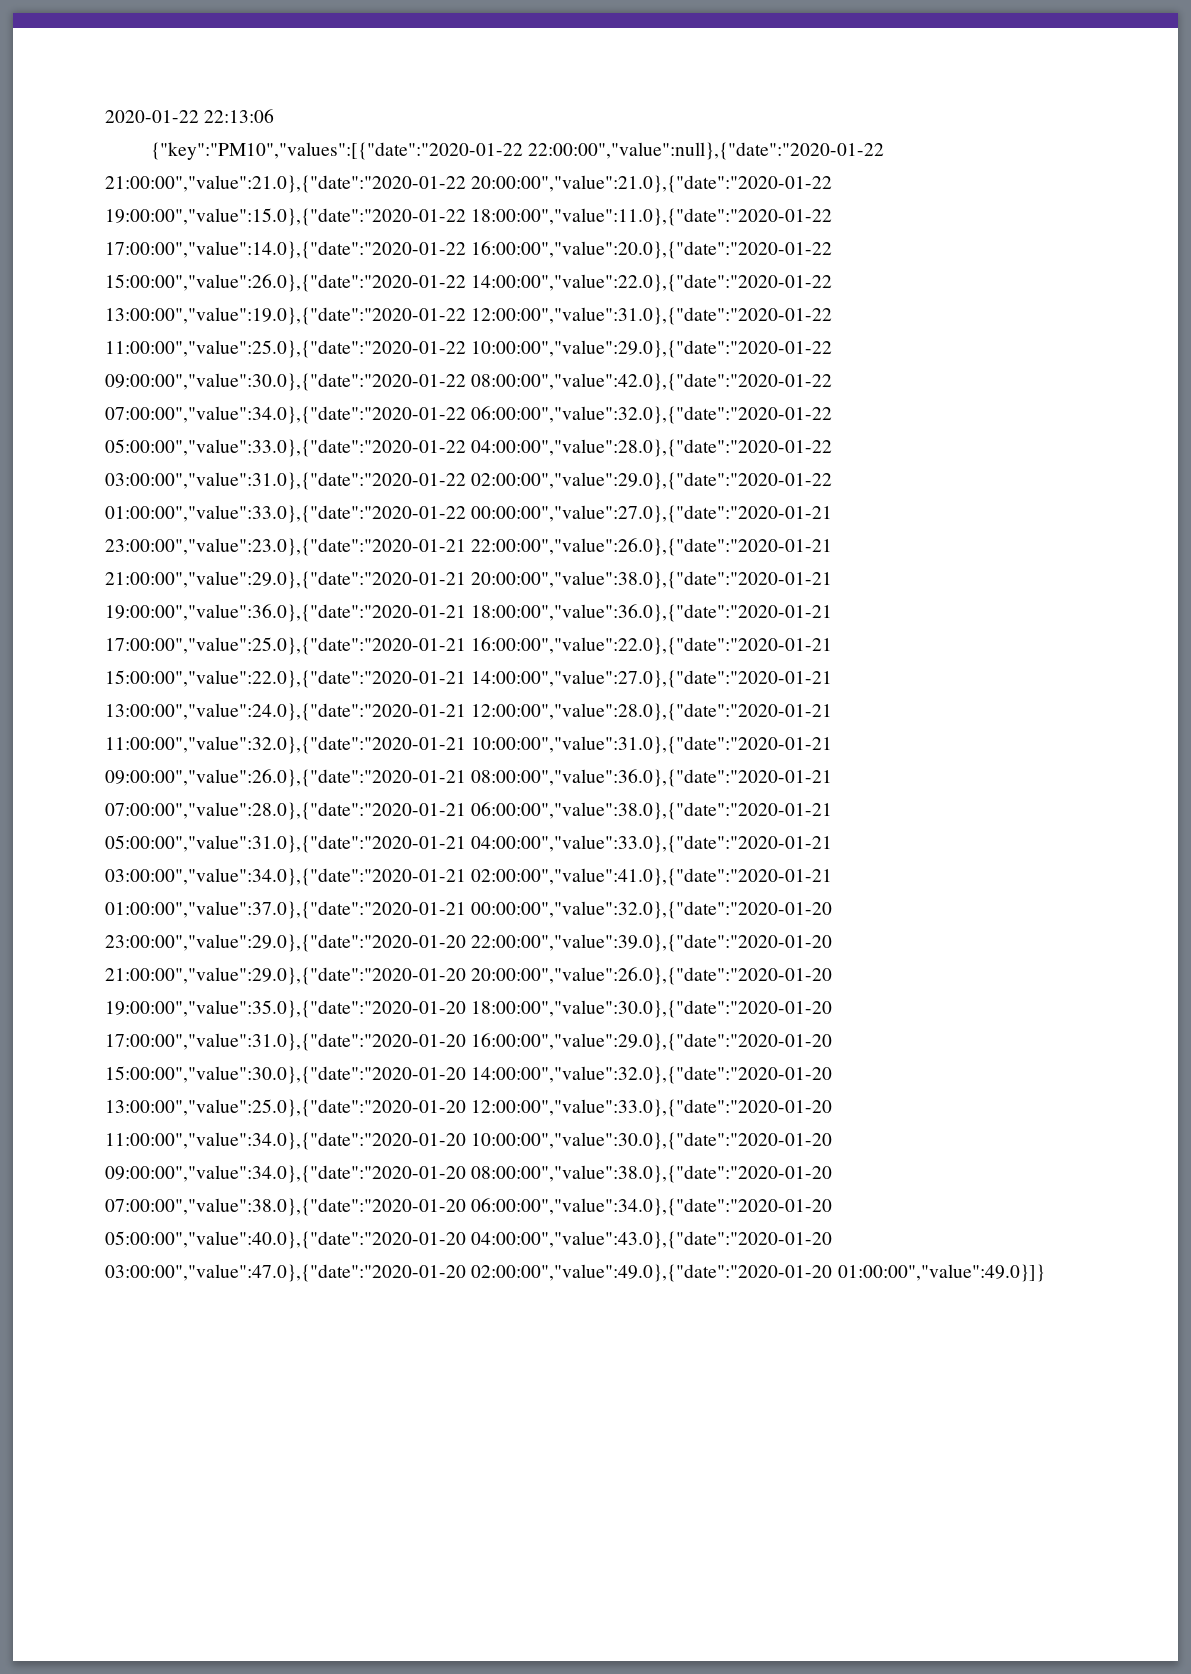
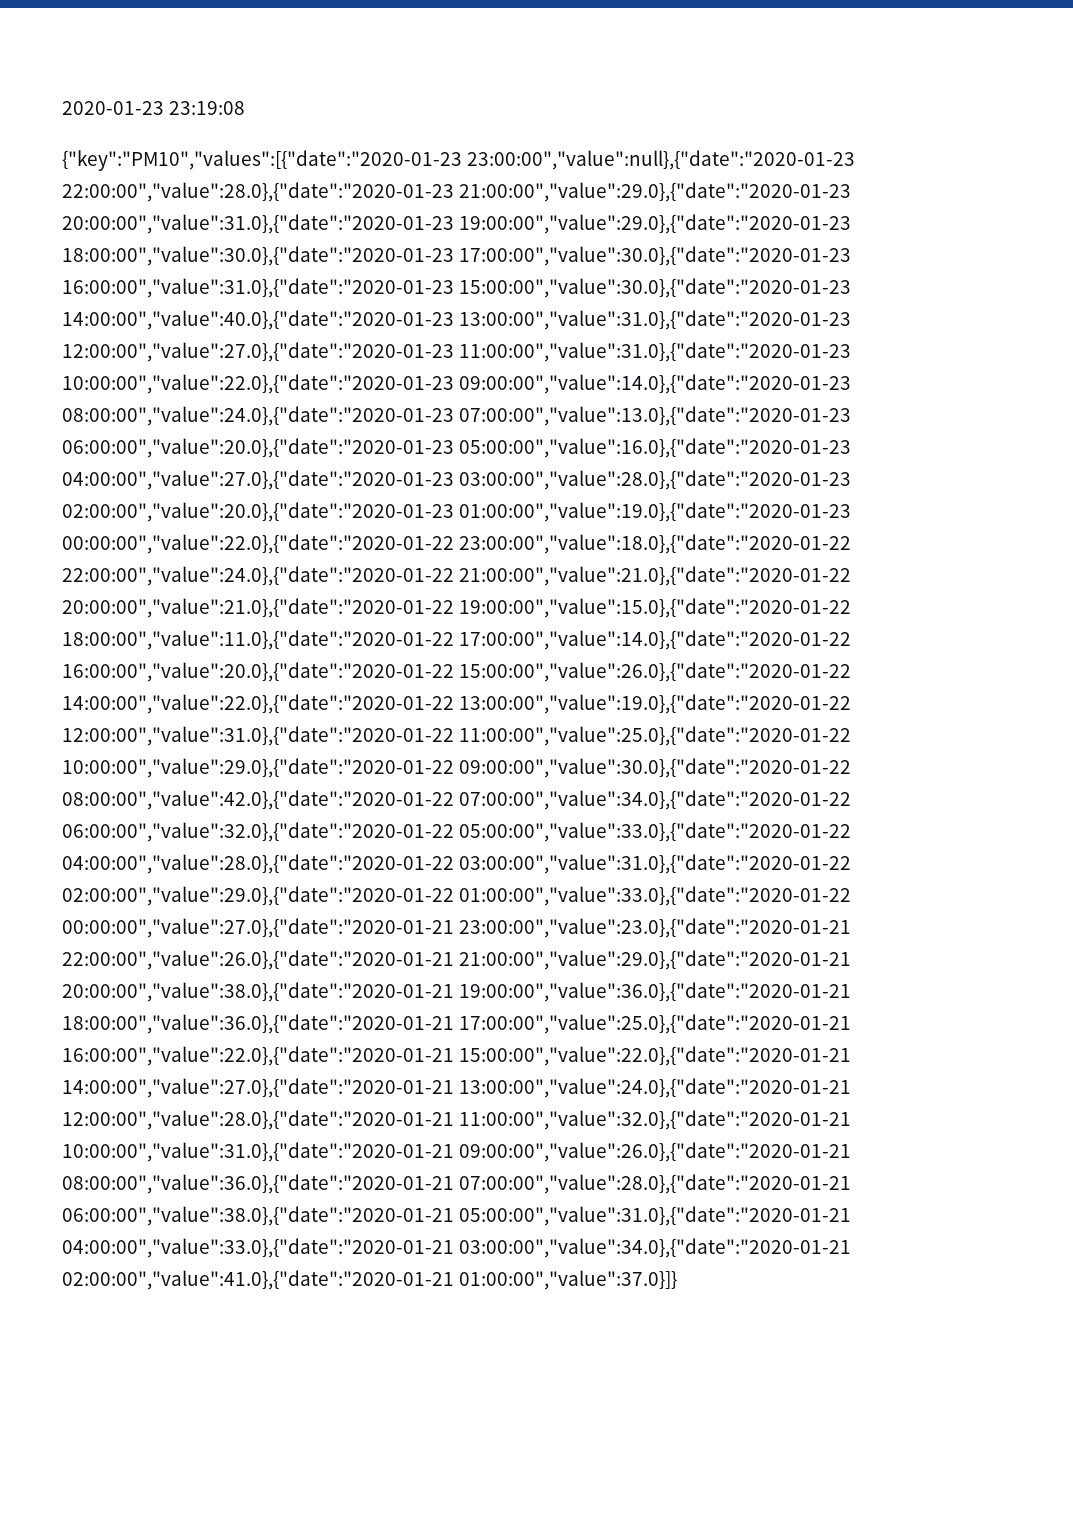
- 2020-01-22 22:13:06
- {"key":"PM10","values":[{"date":"2020-01-22 22:00:00","value":null},{"date":"2020-01-22 21:00:00","value":21.0},{"date":"2020-01-22 20:00:00","value":21.0},{"date":"2020-01-22 19:00:00","value":15.0},{"date":"2020-01-22 18:00:00","value":11.0},{"date":"2020-01-22 17:00:00","value":14.0},{"date":"2020-01-22 16:00:00","value":20.0},{"date":"2020-01-22 15:00:00","value":26.0},{"date":"2020-01-22 14:00:00","value":22.0},{"date":"2020-01-22 13:00:00","value":19.0},{"date":"2020-01-22 12:00:00","value":31.0},{"date":"2020-01-22 11:00:00","value":25.0},{"date":"2020-01-22 10:00:00","value":29.0},{"date":"2020-01-22 09:00:00","value":30.0},{"date":"2020-01-22 08:00:00","value":42.0},{"date":"2020-01-22 07:00:00","value":34.0},{"date":"2020-01-22 06:00:00","value":32.0},{"date":"2020-01-22 05:00:00","value":33.0},{"date":"2020-01-22 04:00:00","value":28.0},{"date":"2020-01-22 03:00:00","value":31.0},{"date":"2020-01-22 02:00:00","value":29.0},{"date":"2020-01-22 01:00:00","value":33.0},{"date":"2020-01-22 00:00:00","value":27.0},{"date":"2020-01-21 23:00:00","value":23.0},{"date":"2020-01-21 22:00:00","value":26.0},{"date":"2020-01-21 21:00:00","value":29.0},{"date":"2020-01-21 20:00:00","value":38.0},{"date":"2020-01-21 19:00:00","value":36.0},{"date":"2020-01-21 18:00:00","value":36.0},{"date":"2020-01-21 17:00:00","value":25.0},{"date":"2020-01-21 16:00:00","value":22.0},{"date":"2020-01-21 15:00:00","value":22.0},{"date":"2020-01-21 14:00:00","value":27.0},{"date":"2020-01-21 13:00:00","value":24.0},{"date":"2020-01-21 12:00:00","value":28.0},{"date":"2020-01-21 11:00:00","value":32.0},{"date":"2020-01-21 10:00:00","value":31.0},{"date":"2020-01-21 09:00:00","value":26.0},{"date":"2020-01-21 08:00:00","value":36.0},{"date":"2020-01-21 07:00:00","value":28.0},{"date":"2020-01-21 06:00:00","value":38.0},{"date":"2020-01-21 05:00:00","value":31.0},{"date":"2020-01-21 04:00:00","value":33.0},{"date":"2020-01-21 03:00:00","value":34.0},{"date":"2020-01-21 02:00:00","value":41.0},{"date":"2020-01-21 01:00:00","value":37.0},{"date":"2020-01-21 00:00:00","value":32.0},{"date":"2020-01-20 23:00:00","value":29.0},{"date":"2020-01-20 22:00:00","value":39.0},{"date":"2020-01-20 21:00:00","value":29.0},{"date":"2020-01-20 20:00:00","value":26.0},{"date":"2020-01-20 19:00:00","value":35.0},{"date":"2020-01-20 18:00:00","value":30.0},{"date":"2020-01-20 17:00:00","value":31.0},{"date":"2020-01-20 16:00:00","value":29.0},{"date":"2020-01-20 15:00:00","value":30.0},{"date":"2020-01-20 14:00:00","value":32.0},{"date":"2020-01-20 13:00:00","value":25.0},{"date":"2020-01-20 12:00:00","value":33.0},{"date":"2020-01-20 11:00:00","value":34.0},{"date":"2020-01-20 10:00:00","value":30.0},{"date":"2020-01-20 09:00:00","value":34.0},{"date":"2020-01-20 08:00:00","value":38.0},{"date":"2020-01-20 07:00:00","value":38.0},{"date":"2020-01-20 06:00:00","value":34.0},{"date":"2020-01-20 05:00:00","value":40.0},{"date":"2020-01-20 04:00:00","value":43.0},{"date":"2020-01-20 03:00:00","value":47.0},{"date":"2020-01-20 02:00:00","value":49.0},{"date":"2020-01-20 01:00:00","value":49.0}]}
+ 2020-01-23 23:19:08
+ {"key":"PM10","values":[{"date":"2020-01-23 23:00:00","value":null},{"date":"2020-01-23 22:00:00","value":28.0},{"date":"2020-01-23 21:00:00","value":29.0},{"date":"2020-01-23 20:00:00","value":31.0},{"date":"2020-01-23 19:00:00","value":29.0},{"date":"2020-01-23 18:00:00","value":30.0},{"date":"2020-01-23 17:00:00","value":30.0},{"date":"2020-01-23 16:00:00","value":31.0},{"date":"2020-01-23 15:00:00","value":30.0},{"date":"2020-01-23 14:00:00","value":40.0},{"date":"2020-01-23 13:00:00","value":31.0},{"date":"2020-01-23 12:00:00","value":27.0},{"date":"2020-01-23 11:00:00","value":31.0},{"date":"2020-01-23 10:00:00","value":22.0},{"date":"2020-01-23 09:00:00","value":14.0},{"date":"2020-01-23 08:00:00","value":24.0},{"date":"2020-01-23 07:00:00","value":13.0},{"date":"2020-01-23 06:00:00","value":20.0},{"date":"2020-01-23 05:00:00","value":16.0},{"date":"2020-01-23 04:00:00","value":27.0},{"date":"2020-01-23 03:00:00","value":28.0},{"date":"2020-01-23 02:00:00","value":20.0},{"date":"2020-01-23 01:00:00","value":19.0},{"date":"2020-01-23 00:00:00","value":22.0},{"date":"2020-01-22 23:00:00","value":18.0},{"date":"2020-01-22 22:00:00","value":24.0},{"date":"2020-01-22 21:00:00","value":21.0},{"date":"2020-01-22 20:00:00","value":21.0},{"date":"2020-01-22 19:00:00","value":15.0},{"date":"2020-01-22 18:00:00","value":11.0},{"date":"2020-01-22 17:00:00","value":14.0},{"date":"2020-01-22 16:00:00","value":20.0},{"date":"2020-01-22 15:00:00","value":26.0},{"date":"2020-01-22 14:00:00","value":22.0},{"date":"2020-01-22 13:00:00","value":19.0},{"date":"2020-01-22 12:00:00","value":31.0},{"date":"2020-01-22 11:00:00","value":25.0},{"date":"2020-01-22 10:00:00","value":29.0},{"date":"2020-01-22 09:00:00","value":30.0},{"date":"2020-01-22 08:00:00","value":42.0},{"date":"2020-01-22 07:00:00","value":34.0},{"date":"2020-01-22 06:00:00","value":32.0},{"date":"2020-01-22 05:00:00","value":33.0},{"date":"2020-01-22 04:00:00","value":28.0},{"date":"2020-01-22 03:00:00","value":31.0},{"date":"2020-01-22 02:00:00","value":29.0},{"date":"2020-01-22 01:00:00","value":33.0},{"date":"2020-01-22 00:00:00","value":27.0},{"date":"2020-01-21 23:00:00","value":23.0},{"date":"2020-01-21 22:00:00","value":26.0},{"date":"2020-01-21 21:00:00","value":29.0},{"date":"2020-01-21 20:00:00","value":38.0},{"date":"2020-01-21 19:00:00","value":36.0},{"date":"2020-01-21 18:00:00","value":36.0},{"date":"2020-01-21 17:00:00","value":25.0},{"date":"2020-01-21 16:00:00","value":22.0},{"date":"2020-01-21 15:00:00","value":22.0},{"date":"2020-01-21 14:00:00","value":27.0},{"date":"2020-01-21 13:00:00","value":24.0},{"date":"2020-01-21 12:00:00","value":28.0},{"date":"2020-01-21 11:00:00","value":32.0},{"date":"2020-01-21 10:00:00","value":31.0},{"date":"2020-01-21 09:00:00","value":26.0},{"date":"2020-01-21 08:00:00","value":36.0},{"date":"2020-01-21 07:00:00","value":28.0},{"date":"2020-01-21 06:00:00","value":38.0},{"date":"2020-01-21 05:00:00","value":31.0},{"date":"2020-01-21 04:00:00","value":33.0},{"date":"2020-01-21 03:00:00","value":34.0},{"date":"2020-01-21 02:00:00","value":41.0},{"date":"2020-01-21 01:00:00","value":37.0}]}

